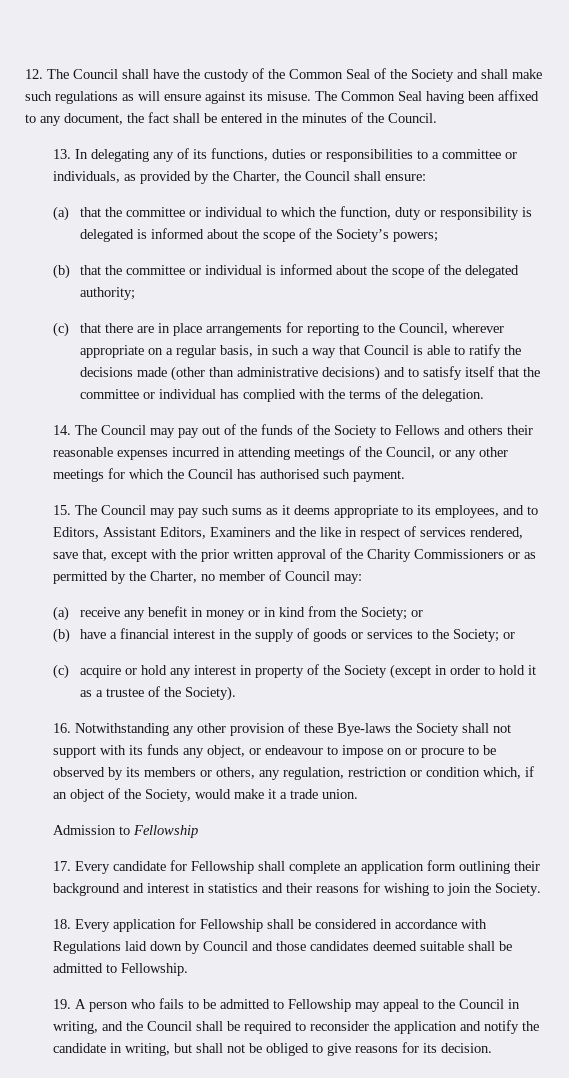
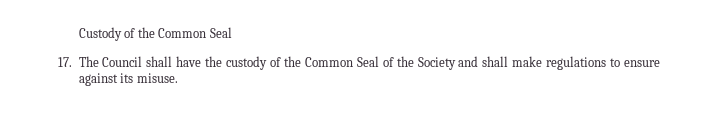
- 12. The Council shall have the custody of the Common Seal of the Society and shall make such regulations as will ensure against its misuse. The Common Seal having been affixed to any document, the fact shall be entered in the minutes of the Council.
- 13. In delegating any of its functions, duties or responsibilities to a committee or individuals, as provided by the Charter, the Council shall ensure:
- (a) that the committee or individual to which the function, duty or responsibility is delegated is informed about the scope of the Society’s powers;
- (b) that the committee or individual is informed about the scope of the delegated authority;
- (c) that there are in place arrangements for reporting to the Council, wherever appropriate on a regular basis, in such a way that Council is able to ratify the decisions made (other than administrative decisions) and to satisfy itself that the committee or individual has complied with the terms of the delegation.
- 14. The Council may pay out of the funds of the Society to Fellows and others their reasonable expenses incurred in attending meetings of the Council, or any other meetings for which the Council has authorised such payment.
- 15. The Council may pay such sums as it deems appropriate to its employees, and to Editors, Assistant Editors, Examiners and the like in respect of services rendered, save that, except with the prior written approval of the Charity Commissioners or as permitted by the Charter, no member of Council may:
- (a) receive any benefit in money or in kind from the Society; or
- (b) have a financial interest in the supply of goods or services to the Society; or
- (c) acquire or hold any interest in property of the Society (except in order to hold it as a trustee of the Society).
- 16. Notwithstanding any other provision of these Bye-laws the Society shall not support with its funds any object, or endeavour to impose on or procure to be observed by its members or others, any regulation, restriction or condition which, if an object of the Society, would make it a trade union.
- Admission to Fellowship
- 17. Every candidate for Fellowship shall complete an application form outlining their background and interest in statistics and their reasons for wishing to join the Society.
- 18. Every application for Fellowship shall be considered in accordance with Regulations laid down by Council and those candidates deemed suitable shall be admitted to Fellowship.
- 19. A person who fails to be admitted to Fellowship may appeal to the Council in writing, and the Council shall be required to reconsider the application and notify the candidate in writing, but shall not be obliged to give reasons for its decision.
+ Custody of the Common Seal
+ 17. The Council shall have the custody of the Common Seal of the Society and shall make regulations to ensure against its misuse.

